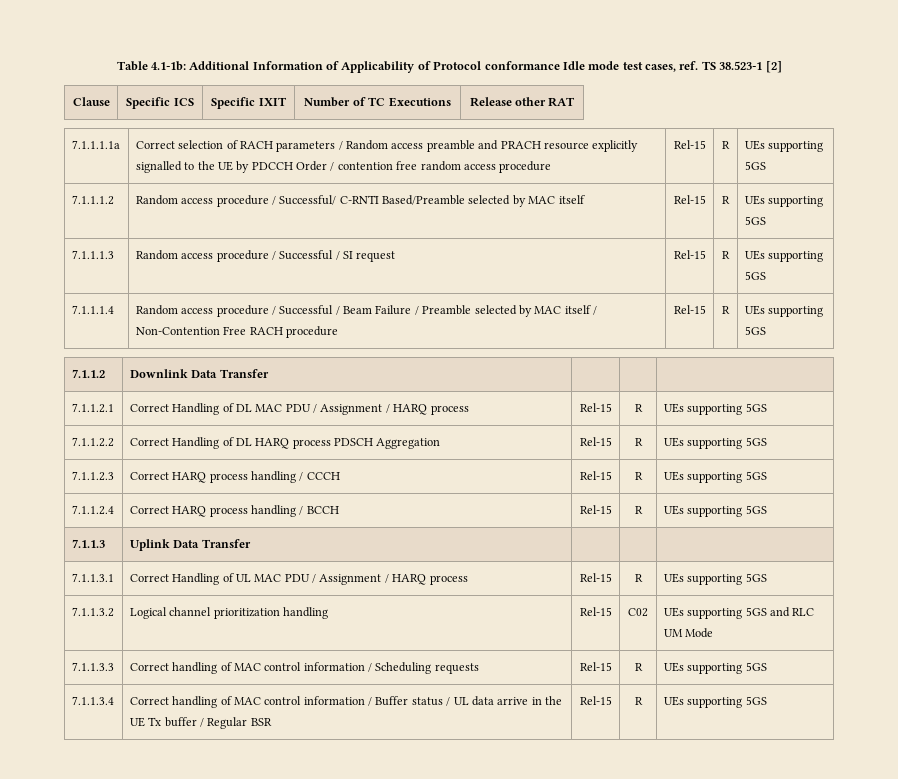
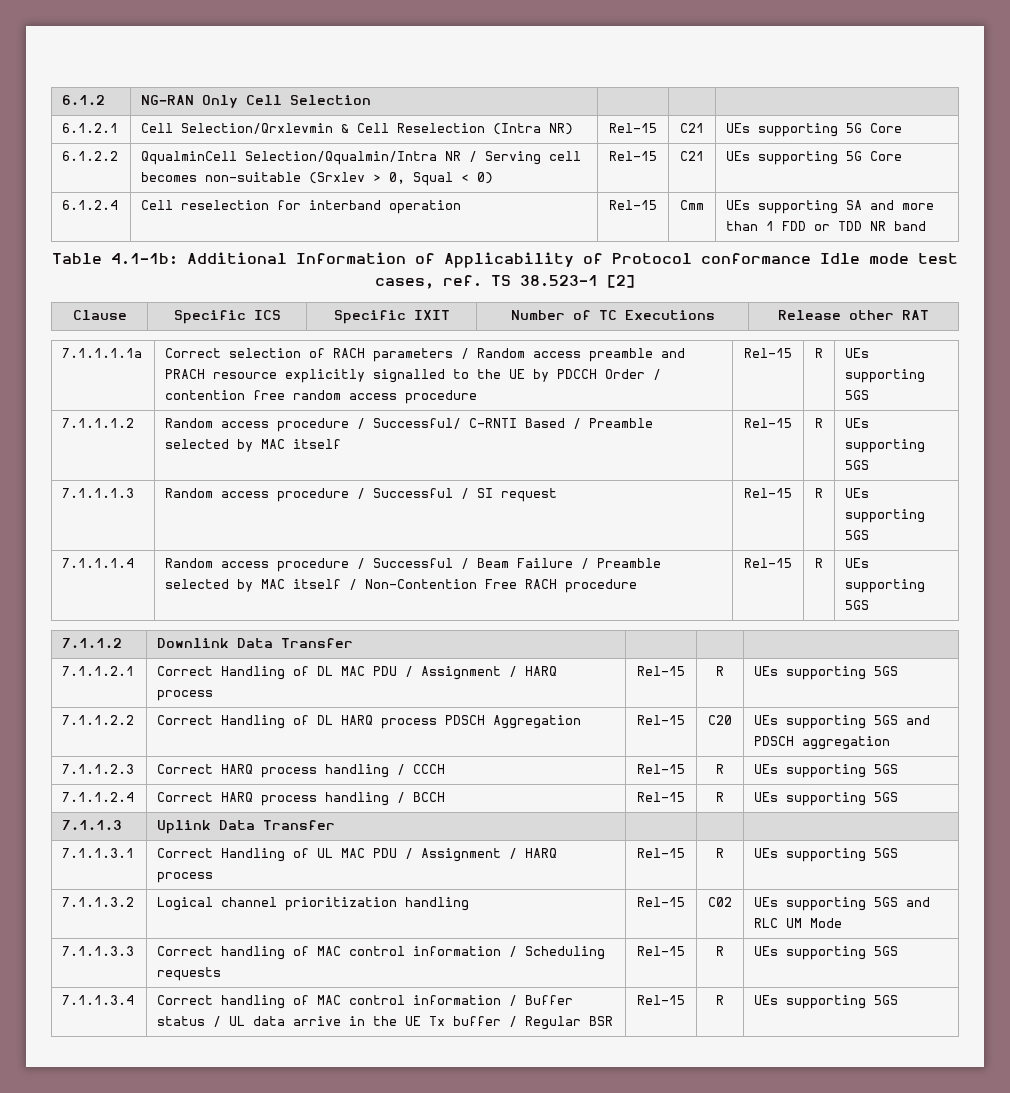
+ 6.1.2 | NG-RAN Only Cell Selection | | |
+ 6.1.2.1 | Cell Selection/Qrxlevmin & Cell Reselection (Intra NR) | Rel-15 | C21 | UEs supporting 5G Core
+ 6.1.2.2 | QqualminCell Selection/Qqualmin/Intra NR / Serving cell becomes non-suitable (Srxlev > 0, Squal < 0) | Rel-15 | C21 | UEs supporting 5G Core
+ 6.1.2.4 | Cell reselection for interband operation | Rel-15 | Cmm | UEs supporting SA and more than 1 FDD or TDD NR band
- 7.1.1.1.2 | Random access procedure / Successful/ C-RNTI Based/Preamble selected by MAC itself | Rel-15 | R | UEs supporting 5GS
+ 7.1.1.1.2 | Random access procedure / Successful/ C-RNTI Based / Preamble selected by MAC itself | Rel-15 | R | UEs supporting 5GS
- 7.1.1.2.2 | Correct Handling of DL HARQ process PDSCH Aggregation | Rel-15 | R | UEs supporting 5GS
+ 7.1.1.2.2 | Correct Handling of DL HARQ process PDSCH Aggregation | Rel-15 | C20 | UEs supporting 5GS and PDSCH aggregation

